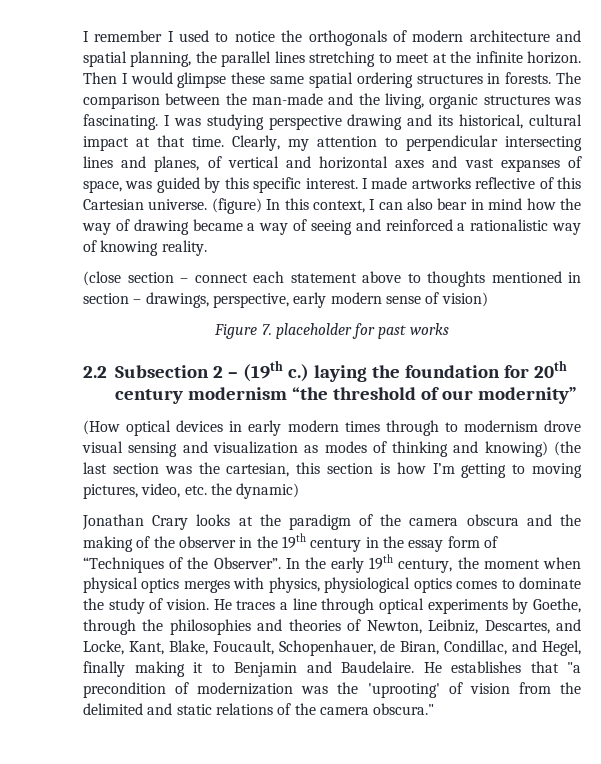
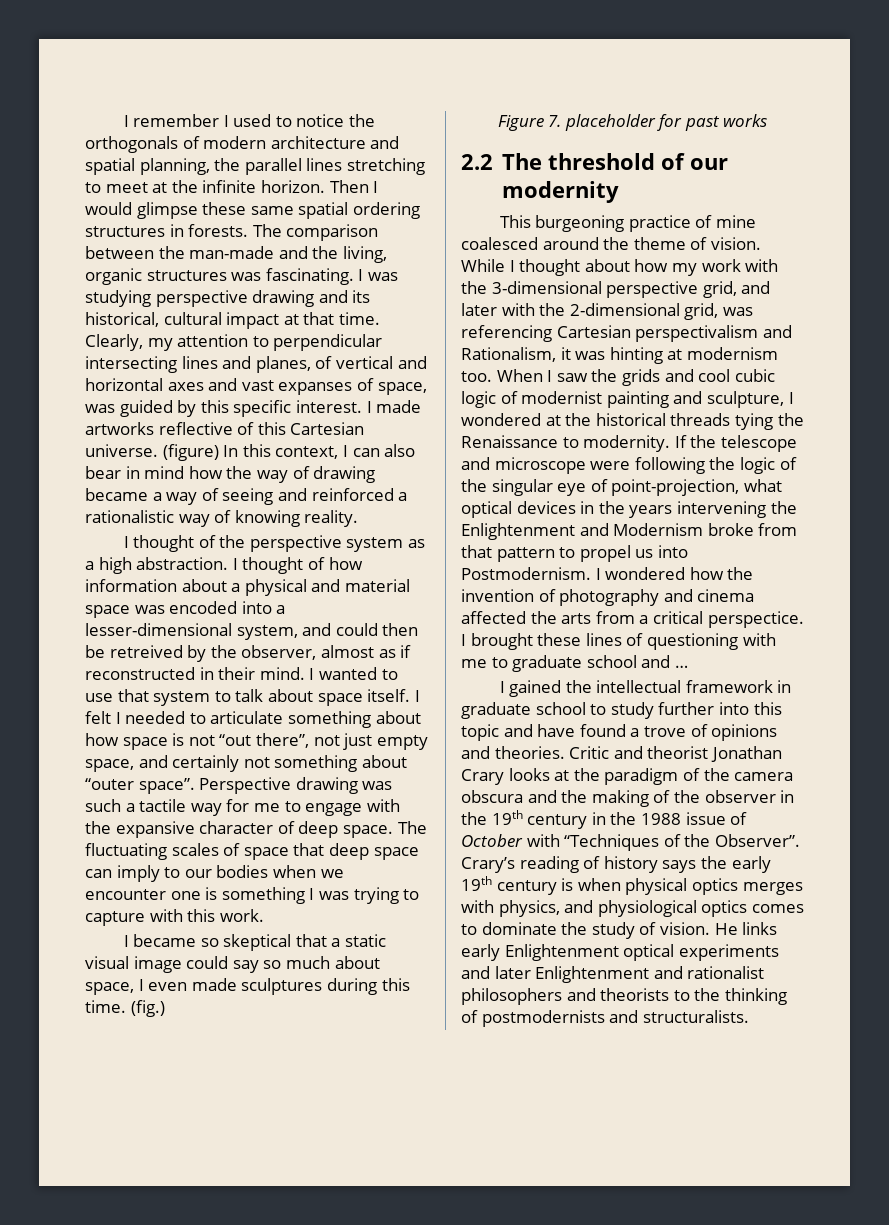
- (close section – connect each statement above to thoughts mentioned in section – drawings, perspective, early modern sense of vision)
+ I thought of the perspective system as a high abstraction. I thought of how information about a physical and material space was encoded into a lesser-dimensional system, and could then be retreived by the observer, almost as if reconstructed in their mind. I wanted to use that system to talk about space itself. I felt I needed to articulate something about how space is not “out there”, not just empty space, and certainly not something about “outer space”. Perspective drawing was such a tactile way for me to engage with the expansive character of deep space. The fluctuating scales of space that deep space can imply to our bodies when we encounter one is something I was trying to capture with this work.
+ I became so skeptical that a static visual image could say so much about space, I even made sculptures during this time. (fig.)
- 2.2 Subsection 2 – (19th c.) laying the foundation for 20th century modernism “the threshold of our modernity”
- (How optical devices in early modern times through to modernism drove visual sensing and visualization as modes of thinking and knowing) (the last section was the cartesian, this section is how I’m getting to moving pictures, video, etc. the dynamic)
- Jonathan Crary looks at the paradigm of the camera obscura and the making of the observer in the 19th century in the essay form of “Techniques of the Observer”. In the early 19th century, the moment when physical optics merges with physics, physiological optics comes to dominate the study of vision.
+ 2.2 The threshold of our modernity
+ This burgeoning practice of mine coalesced around the theme of vision. While I thought about how my work with the 3-dimensional perspective grid, and later with the 2-dimensional grid, was referencing Cartesian perspectivalism and Rationalism, it was hinting at modernism too. When I saw the grids and cool cubic logic of modernist painting and sculpture, I wondered at the historical threads tying the Renaissance to modernity. If the telescope and microscope were following the logic of the singular eye of point-projection, what optical devices in the years intervening the Enlightenment and Modernism broke from that pattern to propel us into Postmodernism. I wondered how the invention of photography and cinema affected the arts from a critical perspectice. I brought these lines of questioning with me to graduate school and …
+ I gained the intellectual framework in graduate school to study further into this topic and have found a trove of opinions and theories. Critic and theorist Jonathan Crary looks at the paradigm of the camera obscura and the making of the observer in the 19th century in the 1988 issue of October with “Techniques of the Observer”. Crary’s reading of history says the early 19th century is when physical optics merges with physics, and physiological optics comes to dominate the study of vision.
- He traces a line through optical experiments by Goethe, through the philosophies and theories of Newton, Leibniz, Descartes, and Locke, Kant, Blake, Foucault, Schopenhauer, de Biran, Condillac, and Hegel, finally making it to Benjamin and Baudelaire. He establishes that "a precondition of modernization was the 'uprooting' of vision from the delimited and static relations of the camera obscura."
+ He links early Enlightenment optical experiments and later Enlightenment and rationalist philosophers and theorists to the thinking of postmodernists and structuralists.

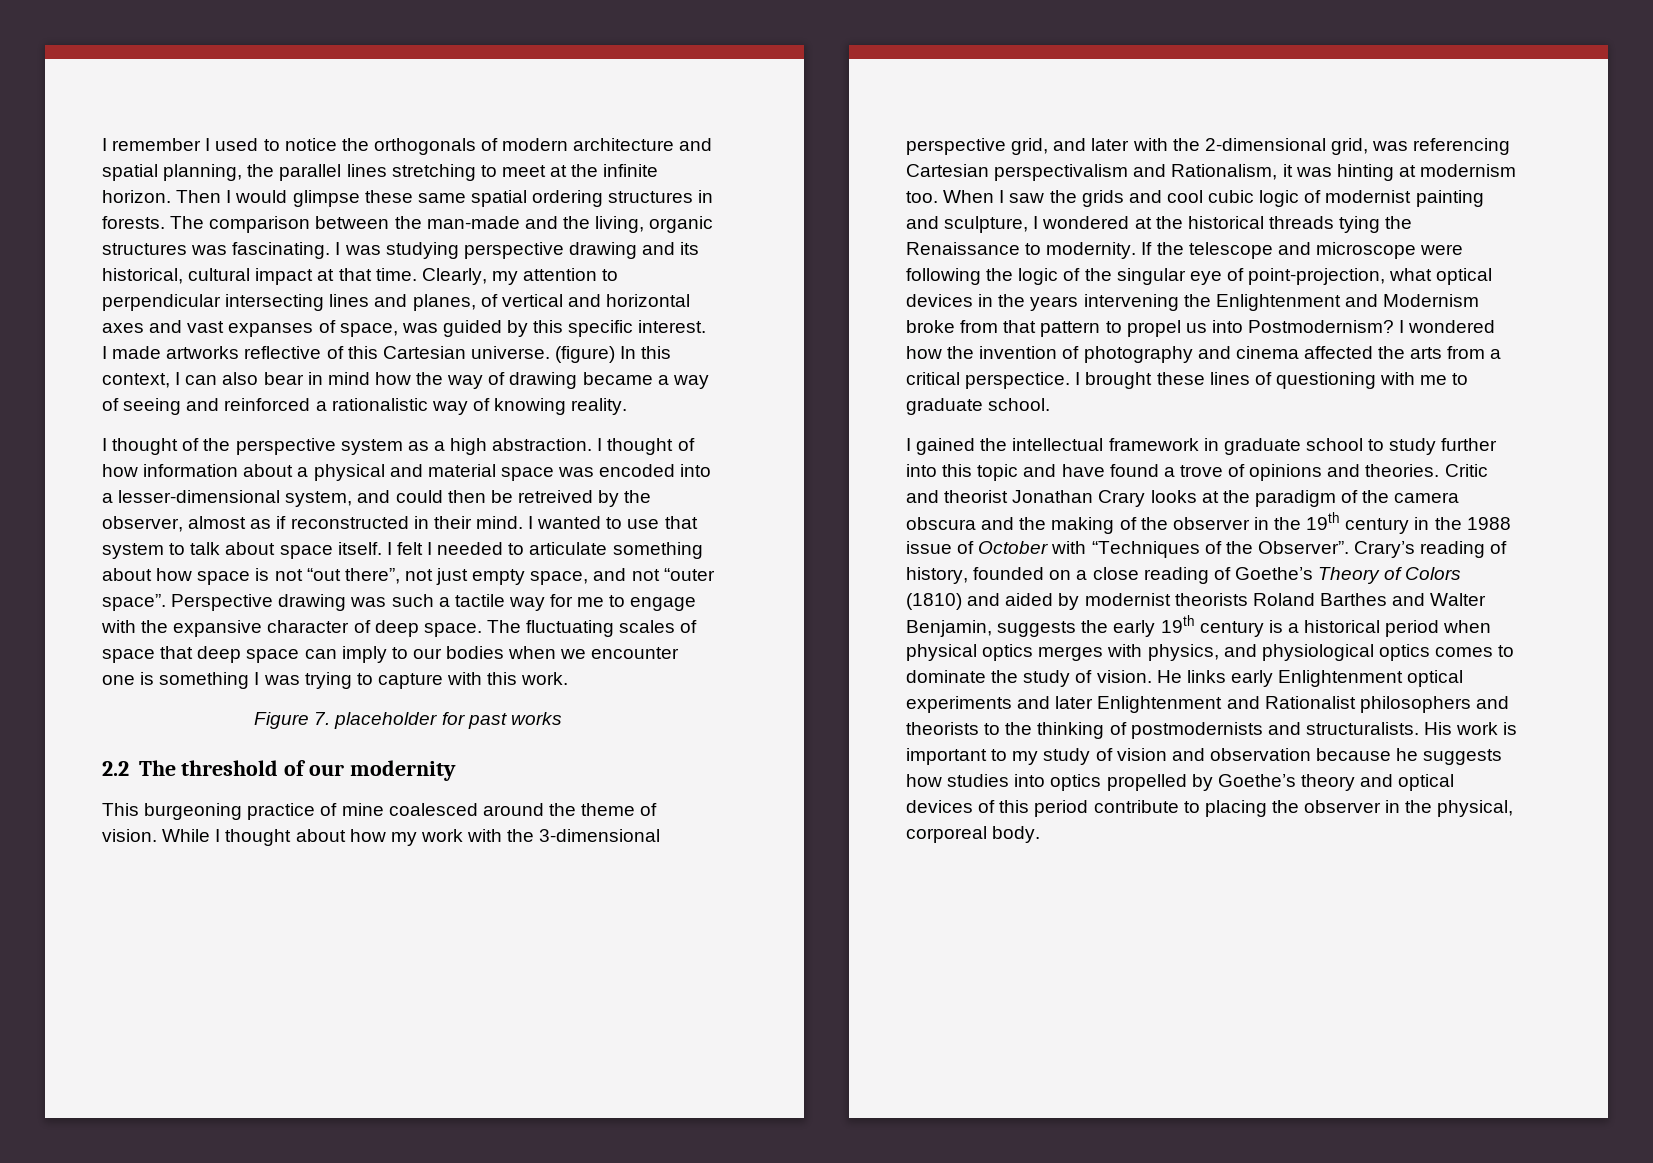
- I felt I needed to articulate something about how space is not “out there”, not just empty space, and certainly not something about “outer space”.
+ I felt I needed to articulate something about how space is not “out there”, not just empty space, and not “outer space”.
- I became so skeptical that a static visual image could say so much about space, I even made sculptures during this time. (fig.)
- If the telescope and microscope were following the logic of the singular eye of point-projection, what optical devices in the years intervening the Enlightenment and Modernism broke from that pattern to propel us into Postmodernism.
+ If the telescope and microscope were following the logic of the singular eye of point-projection, what optical devices in the years intervening the Enlightenment and Modernism broke from that pattern to propel us into Postmodernism?
- I brought these lines of questioning with me to graduate school and …
+ I brought these lines of questioning with me to graduate school.
- Crary’s reading of history says the early 19th century is when physical optics merges with physics, and physiological optics comes to dominate the study of vision.
+ Crary’s reading of history, founded on a close reading of Goethe’s Theory of Colors (1810) and aided by modernist theorists Roland Barthes and Walter Benjamin, suggests the early 19th century is a historical period when physical optics merges with physics, and physiological optics comes to dominate the study of vision.
- He links early Enlightenment optical experiments and later Enlightenment and rationalist philosophers and theorists to the thinking of postmodernists and structuralists.
+ He links early Enlightenment optical experiments and later Enlightenment and Rationalist philosophers and theorists to the thinking of postmodernists and structuralists.
+ His work is important to my study of vision and observation because he suggests how studies into optics propelled by Goethe’s theory and optical devices of this period contribute to placing the observer in the physical, corporeal body.

